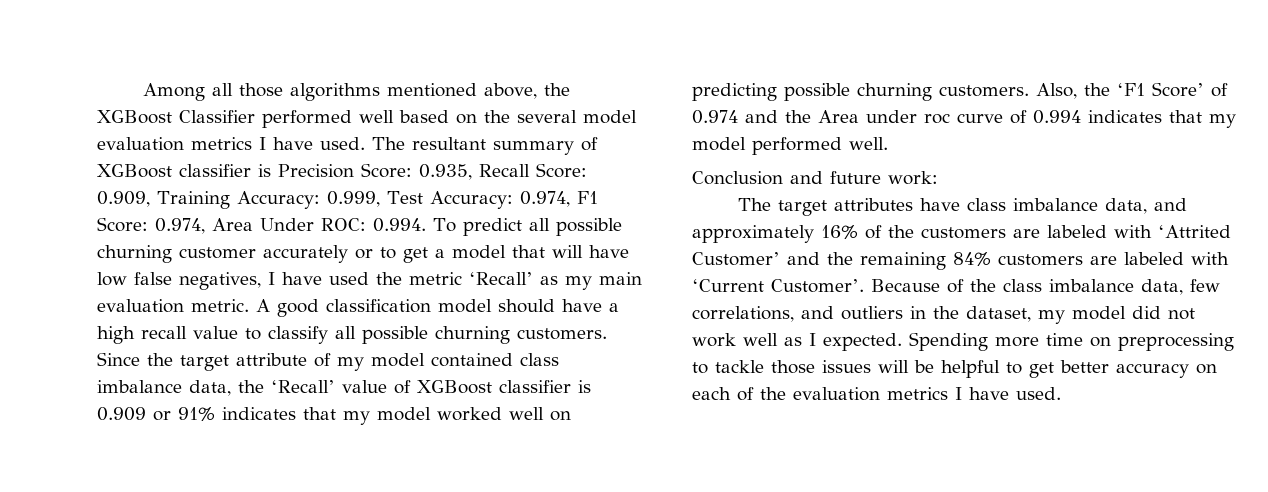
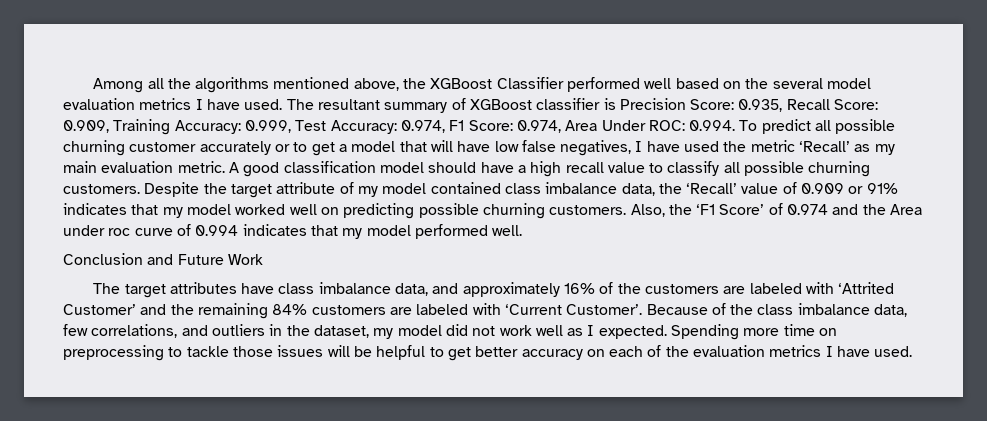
- Among all those algorithms mentioned above, the XGBoost Classifier performed well based on the several model evaluation metrics I have used.
+ Among all the algorithms mentioned above, the XGBoost Classifier performed well based on the several model evaluation metrics I have used.
- Since the target attribute of my model contained class imbalance data, the ‘Recall’ value of XGBoost classifier is 0.909 or 91% indicates that my model worked well on predicting possible churning customers.
+ Despite the target attribute of my model contained class imbalance data, the ‘Recall’ value of 0.909 or 91% indicates that my model worked well on predicting possible churning customers.
- Conclusion and future work:
+ Conclusion and Future Work

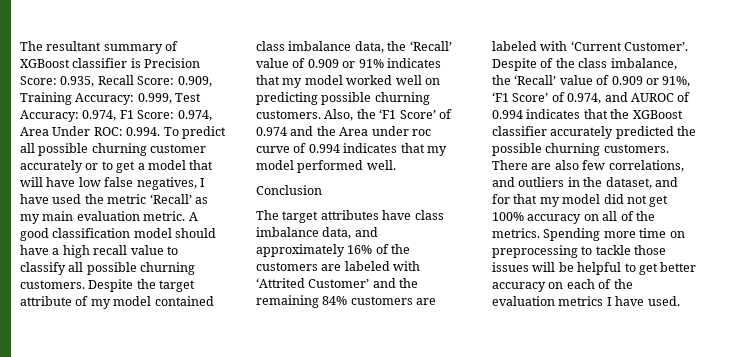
- Among all the algorithms mentioned above, the XGBoost Classifier performed well based on the several model evaluation metrics I have used.
- Conclusion and Future Work
+ Conclusion
- Because of the class imbalance data, few correlations, and outliers in the dataset, my model did not work well as I expected.
+ Despite of the class imbalance, the ‘Recall’ value of 0.909 or 91%, ‘F1 Score’ of 0.974, and AUROC of 0.994 indicates that the XGBoost classifier accurately predicted the possible churning customers. There are also few correlations, and outliers in the dataset, and for that my model did not get 100% accuracy on all of the metrics.

